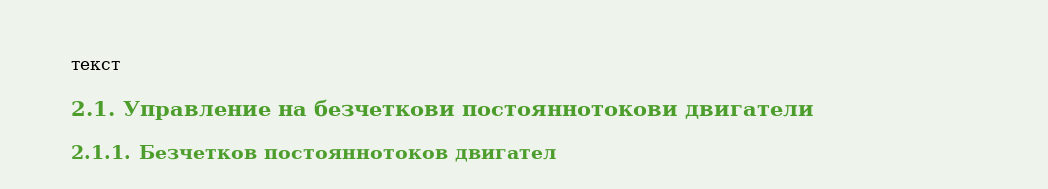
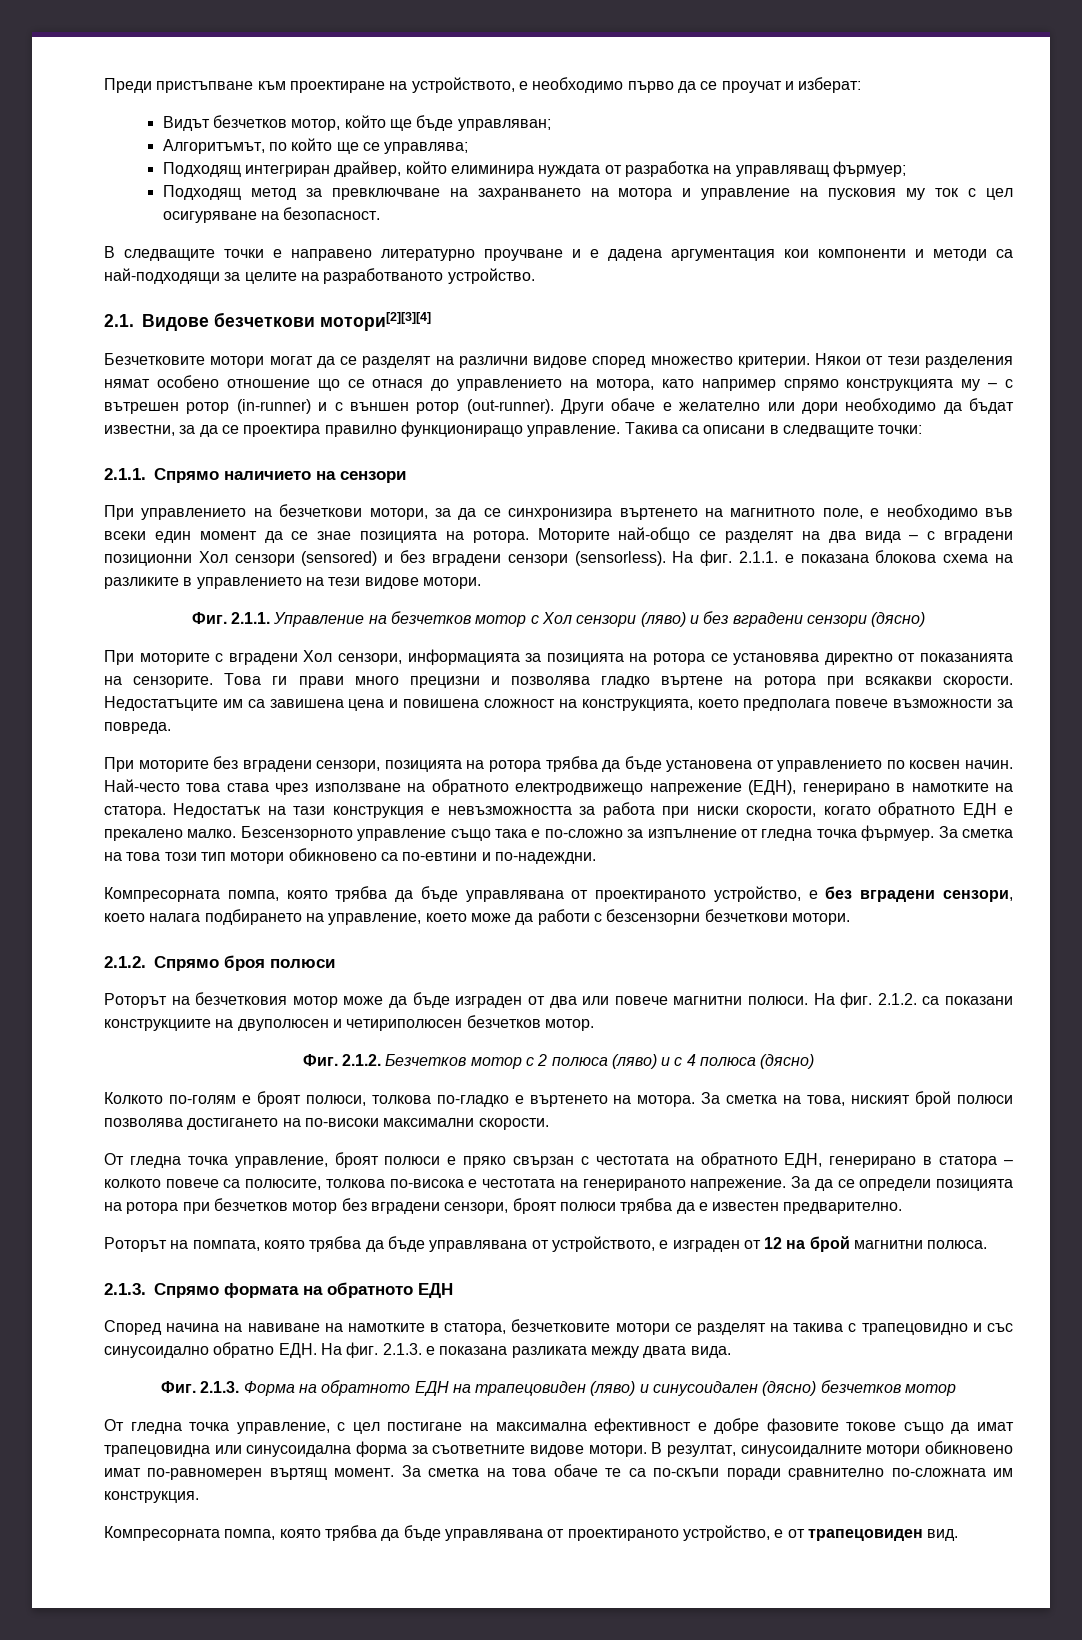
- текст
- 2.1. Управление на безчеткови постояннотокови двигатели
- 2.1.1. Безчетков постояннотоков двигател
+ Преди пристъпване към проектиране на устройството, е необходимо първо да се проучат и изберат:
+ Видът безчетков мотор, който ще бъде управляван;
+ Алгоритъмът, по който ще се управлява;
+ Подходящ интегриран драйвер, който елиминира нуждата от разработка на управляващ фърмуер;
+ Подходящ метод за превключване на захранването на мотора и управление на пусковия му ток с цел осигуряване на безопасност.
+ В следващите точки е направено литературно проучване и е дадена аргументация кои компоненти и методи са най-подходящи за целите на разработваното устройство.
+ 2.1. Видове безчеткови мотори[2][3][4]
+ Безчетковите мотори могат да се разделят на различни видове според множество критерии. Някои от тези разделения нямат особено отношение що се отнася до управлението на мотора, като например спрямо конструкцията му – с вътрешен ротор (in-runner) и с външен ротор (out-runner). Други обаче е желателно или дори необходимо да бъдат известни, за да се проектира правилно функциониращо управление. Такива са описани в следващите точки:
+ 2.1.1. Спрямо наличието на сензори
+ При управлението на безчеткови мотори, за да се синхронизира въртенето на магнитното поле, е необходимо във всеки един момент да се знае позицията на ротора. Моторите най-общо се разделят на два вида – с вградени позиционни Хол сензори (sensored) и без вградени сензори (sensorless). На фиг. 2.1.1. е показана блокова схема на разликите в управлението на тези видове мотори.
+ Фиг. 2.1.1. Управление на безчетков мотор с Хол сензори (ляво) и без вградени сензори (дясно)
+ При моторите с вградени Хол сензори, информацията за позицията на ротора се установява директно от показанията на сензорите. Това ги прави много прецизни и позволява гладко въртене на ротора при всякакви скорости. Недостатъците им са завишена цена и повишена сложност на конструкцията, което предполага повече възможности за повреда.
+ При моторите без вградени сензори, позицията на ротора трябва да бъде установена от управлението по косвен начин. Най-често това става чрез използване на обратното електродвижещо напрежение (ЕДН), генерирано в намотките на статора. Недостатък на тази конструкция е невъзможността за работа при ниски скорости, когато обратното ЕДН е прекалено малко. Безсензорното управление също така е по-сложно за изпълнение от гледна точка фърмуер. За сметка на това този тип мотори обикновено са по-евтини и по-надеждни.
+ Компресорната помпа, която трябва да бъде управлявана от проектираното устройство, е без вградени сензори, което налага подбирането на управление, което може да работи с безсензорни безчеткови мотори.
+ 2.1.2. Спрямо броя полюси
+ Роторът на безчетковия мотор може да бъде изграден от два или повече магнитни полюси. На фиг. 2.1.2. са показани конструкциите на двуполюсен и четириполюсен безчетков мотор.
+ Фиг. 2.1.2. Безчетков мотор с 2 полюса (ляво) и с 4 полюса (дясно)
+ Колкото по-голям е броят полюси, толкова по-гладко е въртенето на мотора. За сметка на това, ниският брой полюси позволява достигането на по-високи максимални скорости.
+ От гледна точка управление, броят полюси е пряко свързан с честотата на обратното ЕДН, генерирано в статора – колкото повече са полюсите, толкова по-висока е честотата на генерираното напрежение. За да се определи позицията на ротора при безчетков мотор без вградени сензори, броят полюси трябва да е известен предварително.
+ Роторът на помпата, която трябва да бъде управлявана от устройството, е изграден от 12 на брой магнитни полюса.
+ 2.1.3. Спрямо формата на обратното ЕДН
+ Според начина на навиване на намотките в статора, безчетковите мотори се разделят на такива с трапецовидно и със синусоидално обратно ЕДН. На фиг. 2.1.3. е показана разликата между двата вида.
+ Фиг. 2.1.3. Форма на обратното ЕДН на трапецовиден (ляво) и синусоидален (дясно) безчетков мотор
+ От гледна точка управление, с цел постигане на максимална ефективност е добре фазовите токове също да имат трапецовидна или синусоидална форма за съответните видове мотори. В резултат, синусоидалните мотори обикновено имат по-равномерен въртящ момент. За сметка на това обаче те са по-скъпи поради сравнително по-сложната им конструкция.
+ Компресорната помпа, която трябва да бъде управлявана от проектираното устройство, е от трапецовиден вид.

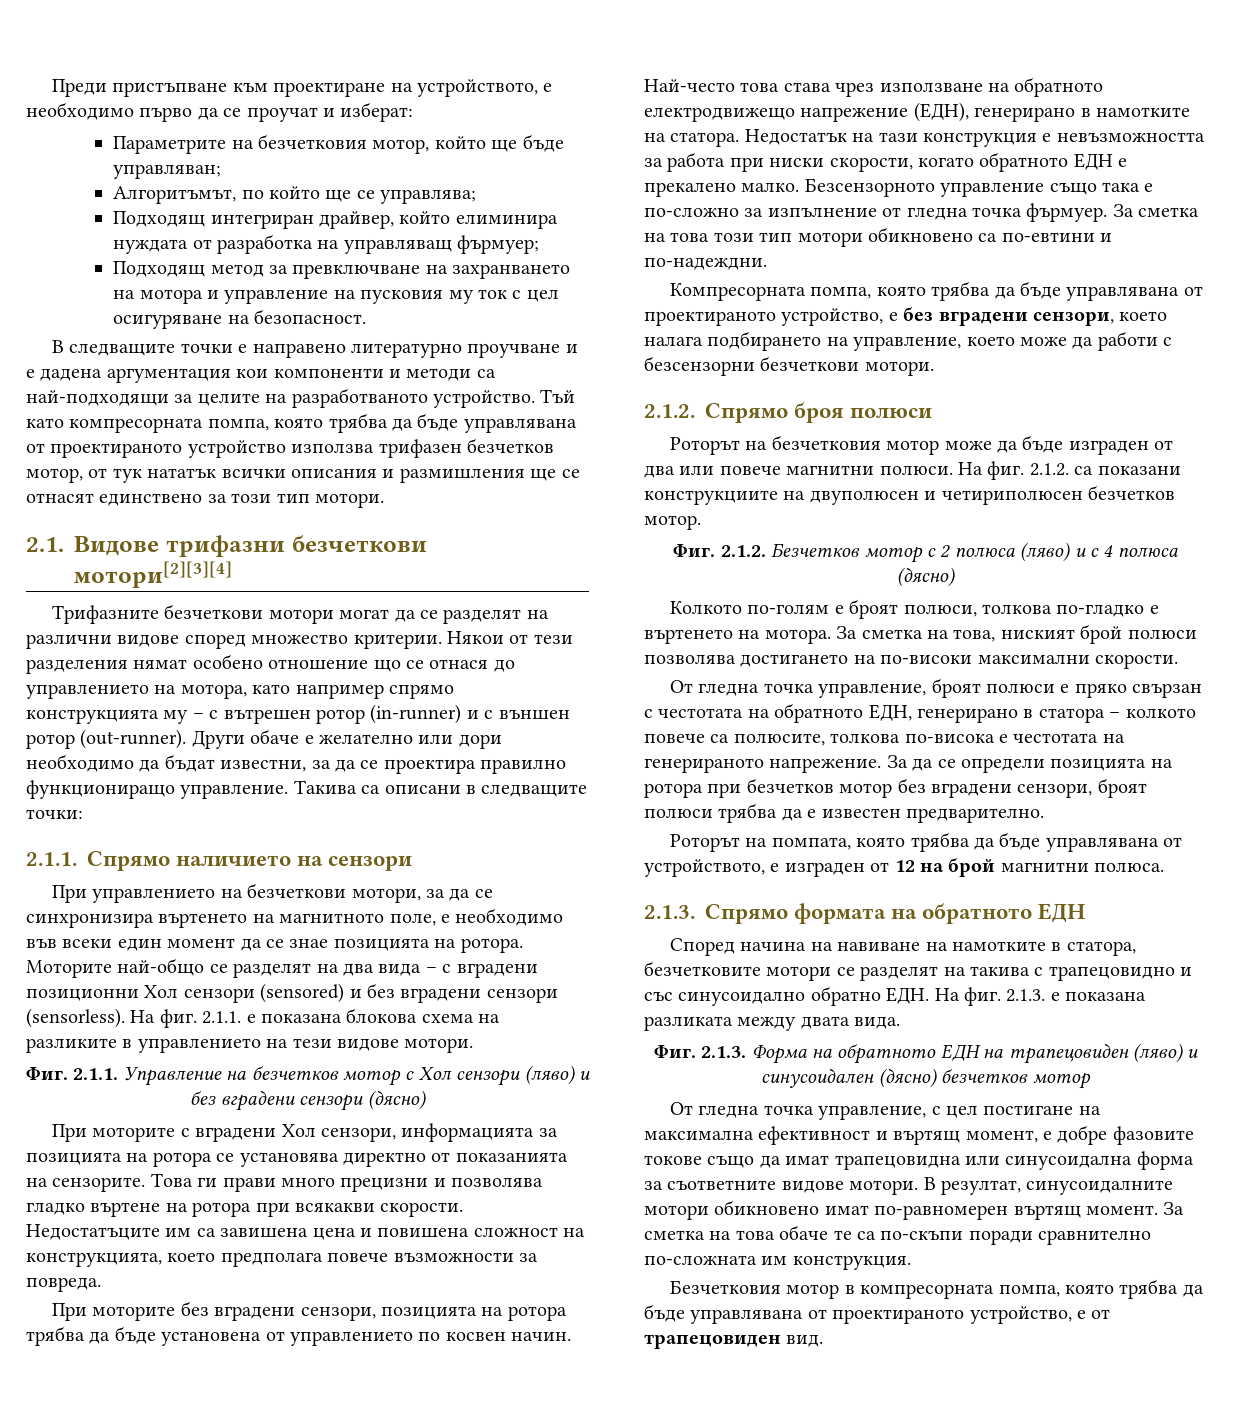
- Видът безчетков мотор, който ще бъде управляван;
+ Параметрите на безчетковия мотор, който ще бъде управляван;
+ Тъй като компресорната помпа, която трябва да бъде управлявана от проектираното устройство използва трифазен безчетков мотор, от тук нататък всички описания и размишления ще се отнасят единствено за този тип мотори.
- 2.1. Видове безчеткови мотори[2][3][4]
+ 2.1. Видове трифазни безчеткови мотори[2][3][4]
- Безчетковите мотори могат да се разделят на различни видове според множество критерии.
+ Трифазните безчеткови мотори могат да се разделят на различни видове според множество критерии.
- От гледна точка управление, с цел постигане на максимална ефективност е добре фазовите токове също да имат трапецовидна или синусоидална форма за съответните видове мотори.
+ От гледна точка управление, с цел постигане на максимална ефективност и въртящ момент, е добре фазовите токове също да имат трапецовидна или синусоидална форма за съответните видове мотори.
- Компресорната помпа, която трябва да бъде управлявана от проектираното устройство, е от трапецовиден вид.
+ Безчетковия мотор в компресорната помпа, която трябва да бъде управлявана от проектираното устройство, е от трапецовиден вид.

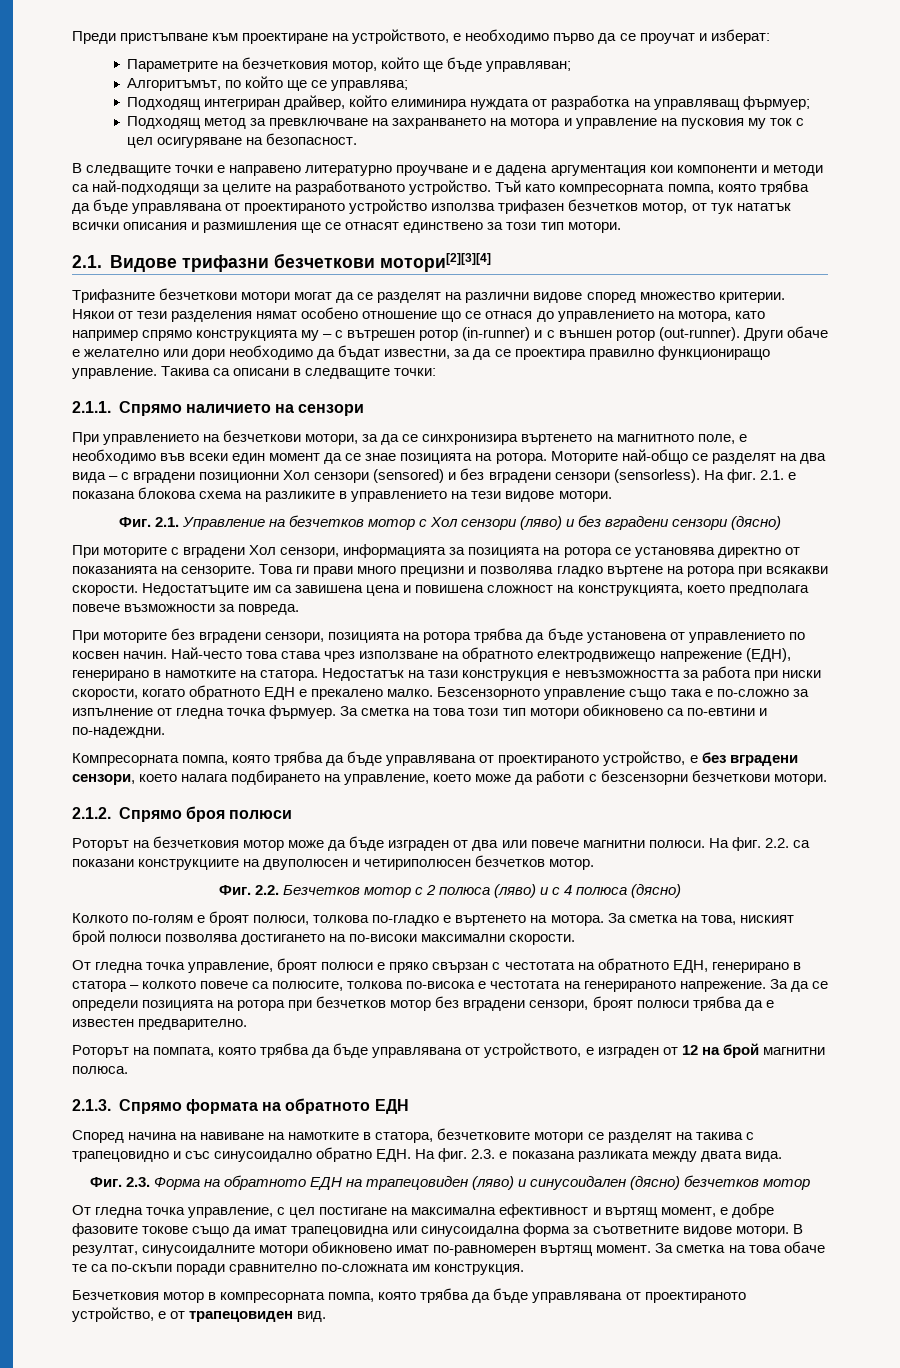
- 2.1.1. е показана блокова схема на разликите в управлението на тези видове мотори.
+ 2.1. е показана блокова схема на разликите в управлението на тези видове мотори.
- Фиг. 2.1.1. Управление на безчетков мотор с Хол сензори (ляво) и без вградени сензори (дясно)
+ Фиг. 2.1. Управление на безчетков мотор с Хол сензори (ляво) и без вградени сензори (дясно)
- 2.1.2. са показани конструкциите на двуполюсен и четириполюсен безчетков мотор.
+ 2.2. са показани конструкциите на двуполюсен и четириполюсен безчетков мотор.
- Фиг. 2.1.2. Безчетков мотор с 2 полюса (ляво) и с 4 полюса (дясно)
+ Фиг. 2.2. Безчетков мотор с 2 полюса (ляво) и с 4 полюса (дясно)
- 2.1.3. е показана разликата между двата вида.
+ 2.3. е показана разликата между двата вида.
- Фиг. 2.1.3. Форма на обратното ЕДН на трапецовиден (ляво) и синусоидален (дясно) безчетков мотор
+ Фиг. 2.3. Форма на обратното ЕДН на трапецовиден (ляво) и синусоидален (дясно) безчетков мотор

